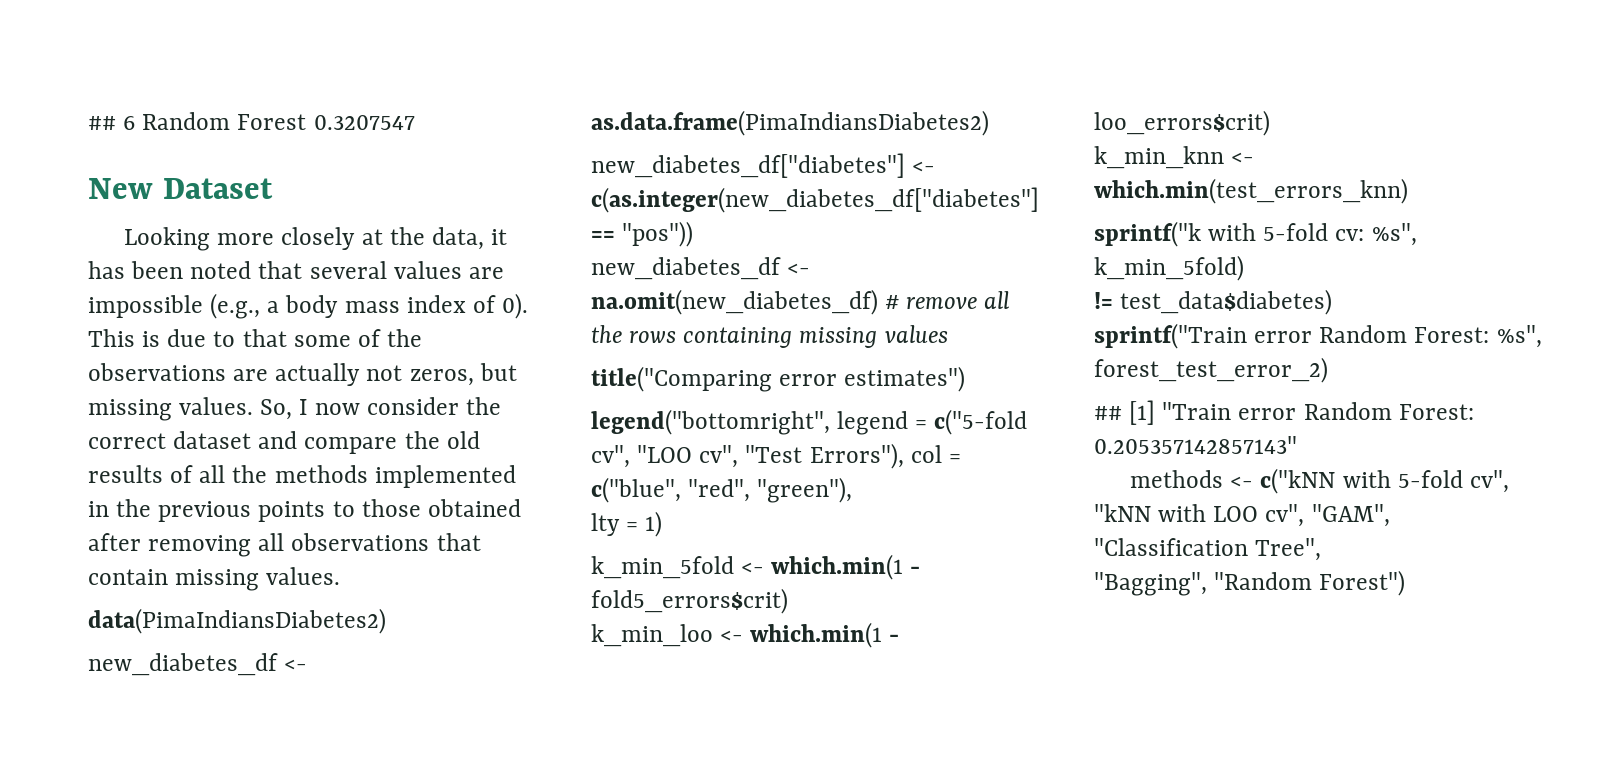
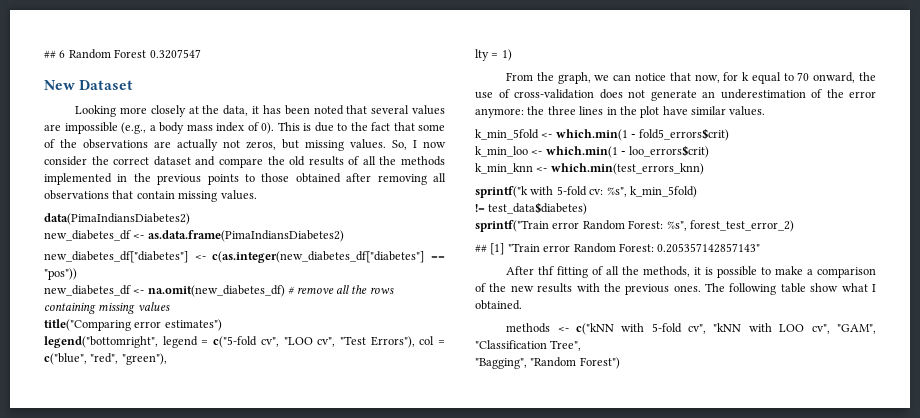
- This is due to that some of the observations are actually not zeros, but missing values.
+ This is due to the fact that some of the observations are actually not zeros, but missing values.
+ From the graph, we can notice that now, for k equal to 70 onward, the use of cross-validation does not generate an underestimation of the error anymore: the three lines in the plot have similar values.
+ After thf fitting of all the methods, it is possible to make a comparison of the new results with the previous ones. The following table show what I obtained.

